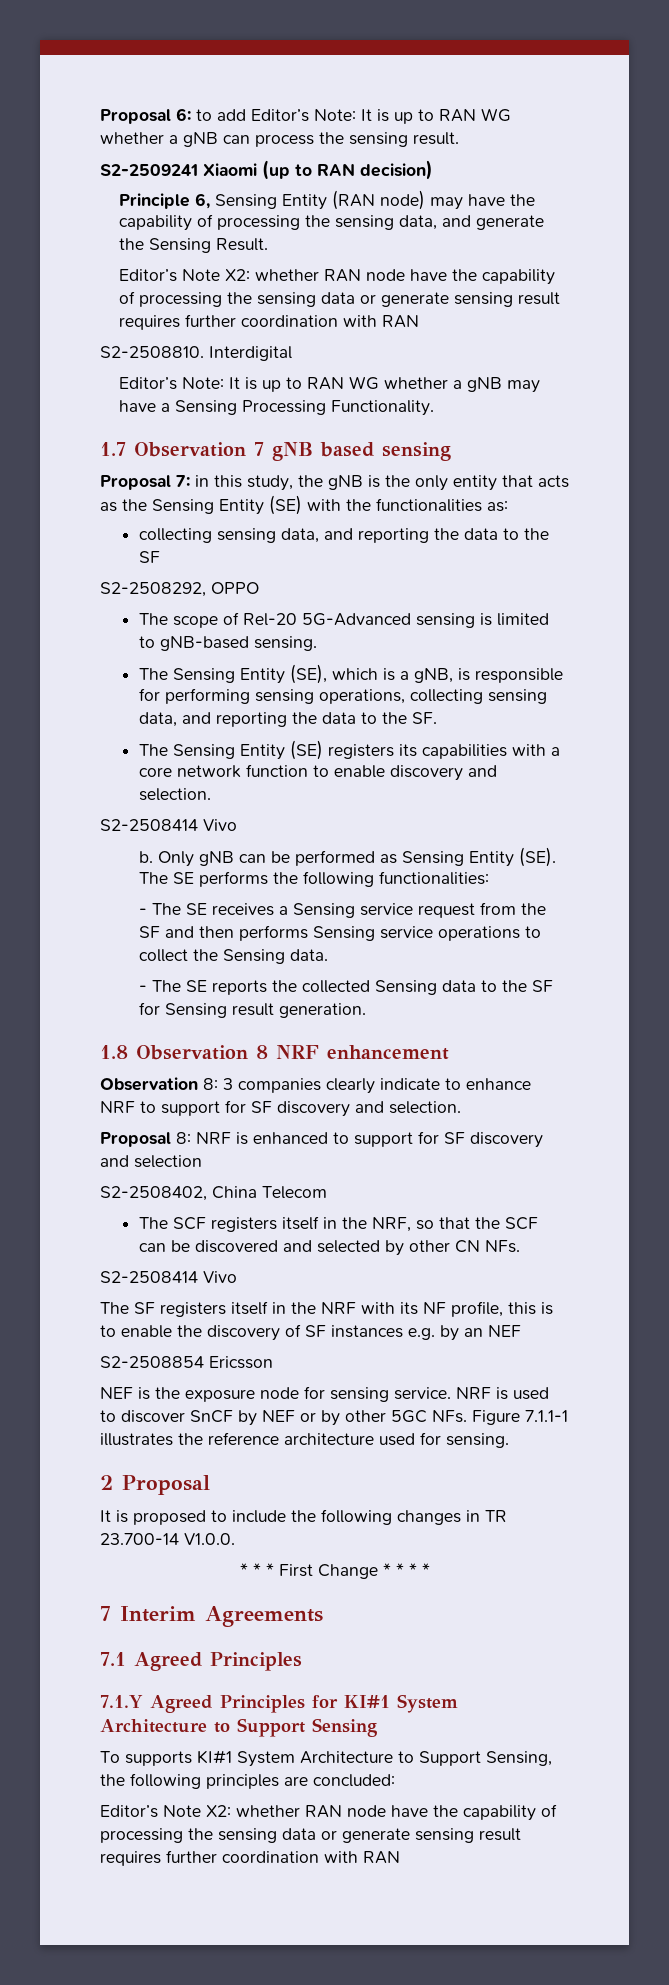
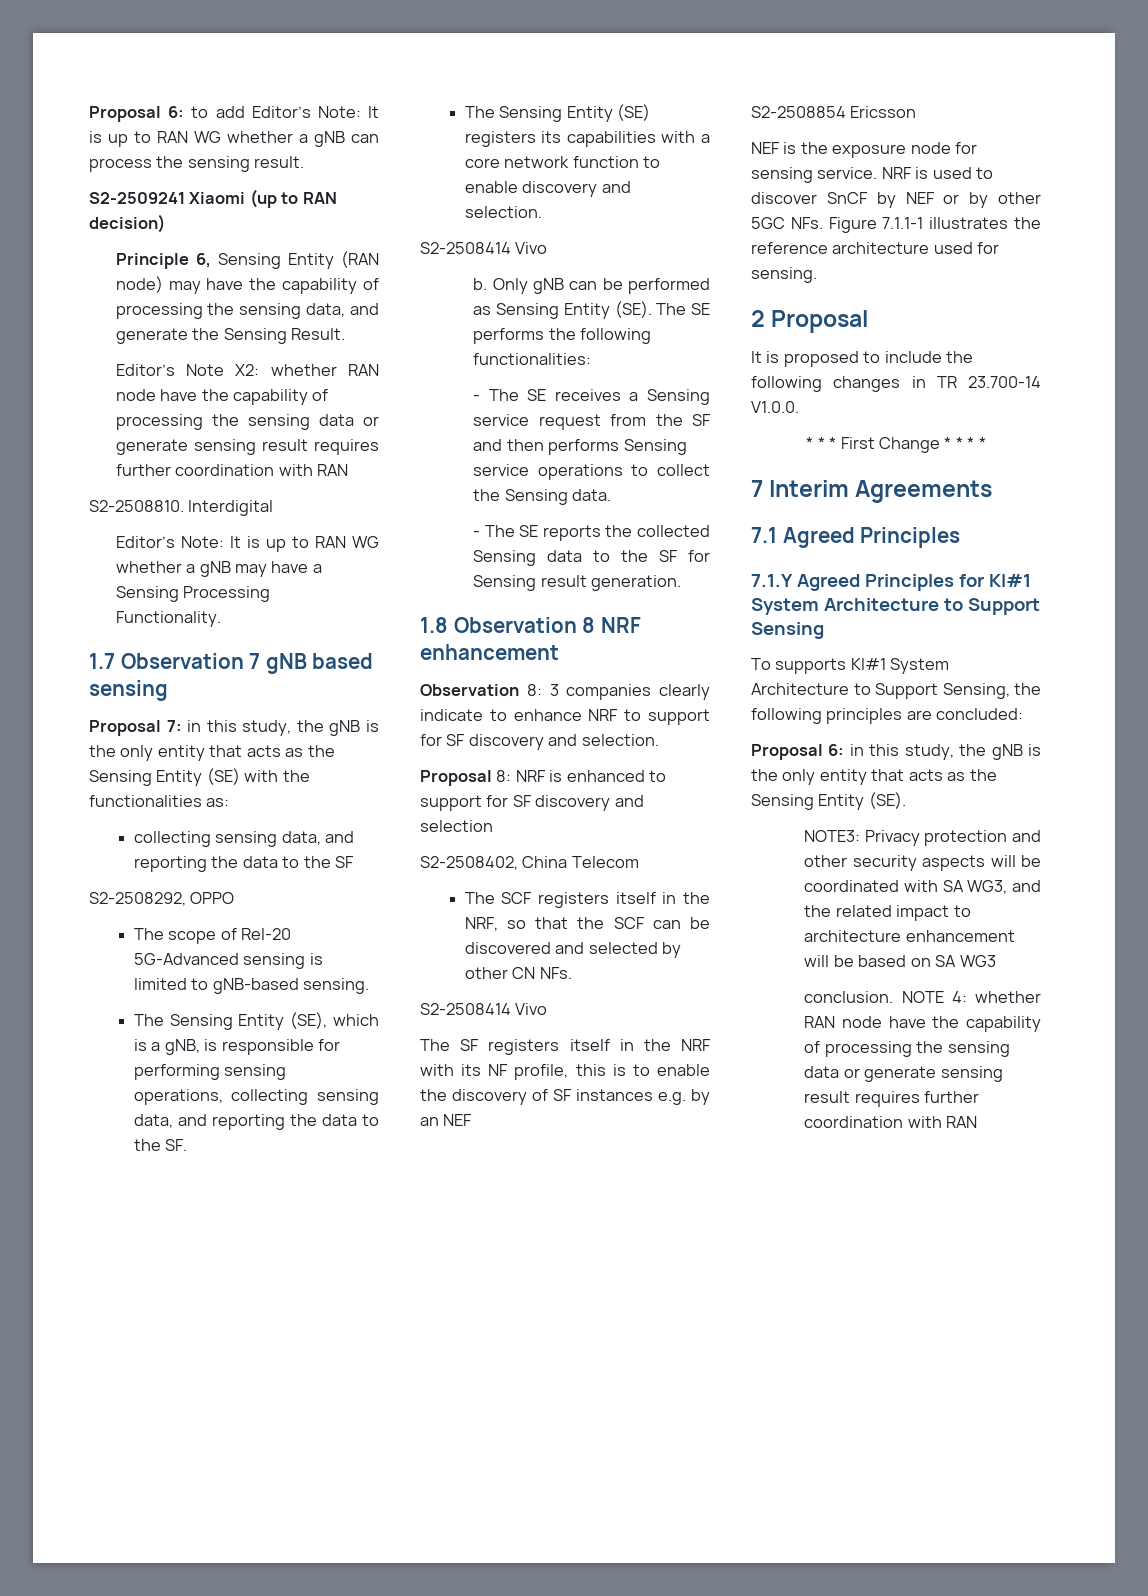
  To supports KI#1 System Architecture to Support Sensing, the following principles are concluded:
- Editor’s Note X2: whether RAN node have the capability of processing the sensing data or generate sensing result requires further coordination with RAN
+ Proposal 6: in this study, the gNB is the only entity that acts as the Sensing Entity (SE).
+ NOTE3: Privacy protection and other security aspects will be coordinated with SA WG3, and the related impact to architecture enhancement will be based on SA WG3
+ conclusion. NOTE 4: whether RAN node have the capability of processing the sensing data or generate sensing result requires further coordination with RAN

